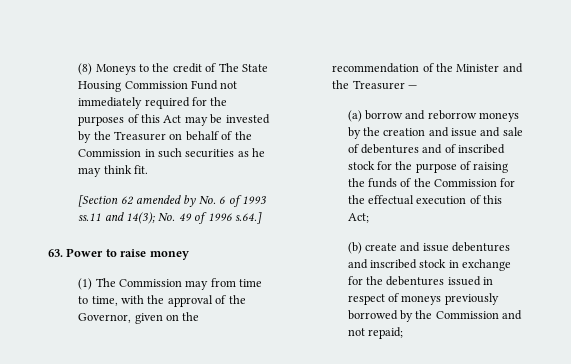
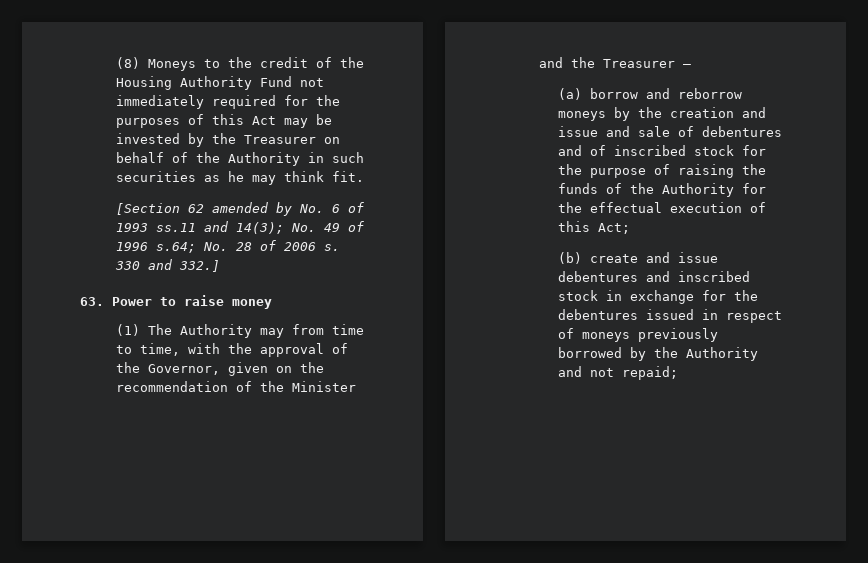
- (8) Moneys to the credit of The State Housing Commission Fund not immediately required for the purposes of this Act may be invested by the Treasurer on behalf of the Commission in such securities as he may think fit.
+ (8) Moneys to the credit of the Housing Authority Fund not immediately required for the purposes of this Act may be invested by the Treasurer on behalf of the Authority in such securities as he may think fit.
- [Section 62 amended by No. 6 of 1993 ss.11 and 14(3); No. 49 of 1996 s.64.]
+ [Section 62 amended by No. 6 of 1993 ss.11 and 14(3); No. 49 of 1996 s.64; No. 28 of 2006 s. 330 and 332.]
- (1) The Commission may from time to time, with the approval of the Governor, given on the recommendation of the Minister and the Treasurer —
+ (1) The Authority may from time to time, with the approval of the Governor, given on the recommendation of the Minister and the Treasurer —
- (a) borrow and reborrow moneys by the creation and issue and sale of debentures and of inscribed stock for the purpose of raising the funds of the Commission for the effectual execution of this Act;
+ (a) borrow and reborrow moneys by the creation and issue and sale of debentures and of inscribed stock for the purpose of raising the funds of the Authority for the effectual execution of this Act;
- (b) create and issue debentures and inscribed stock in exchange for the debentures issued in respect of moneys previously borrowed by the Commission and not repaid;
+ (b) create and issue debentures and inscribed stock in exchange for the debentures issued in respect of moneys previously borrowed by the Authority and not repaid;

